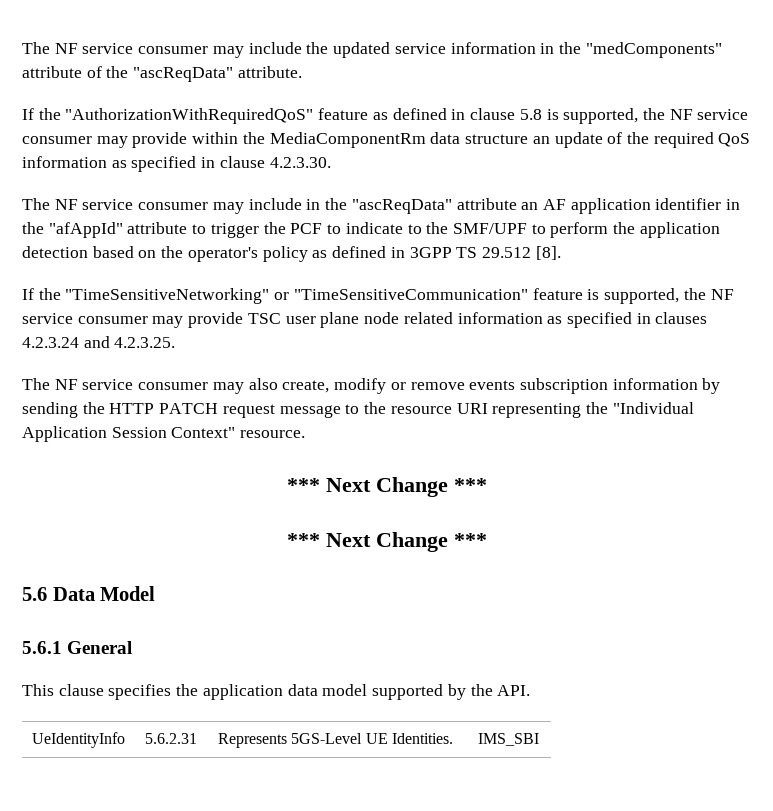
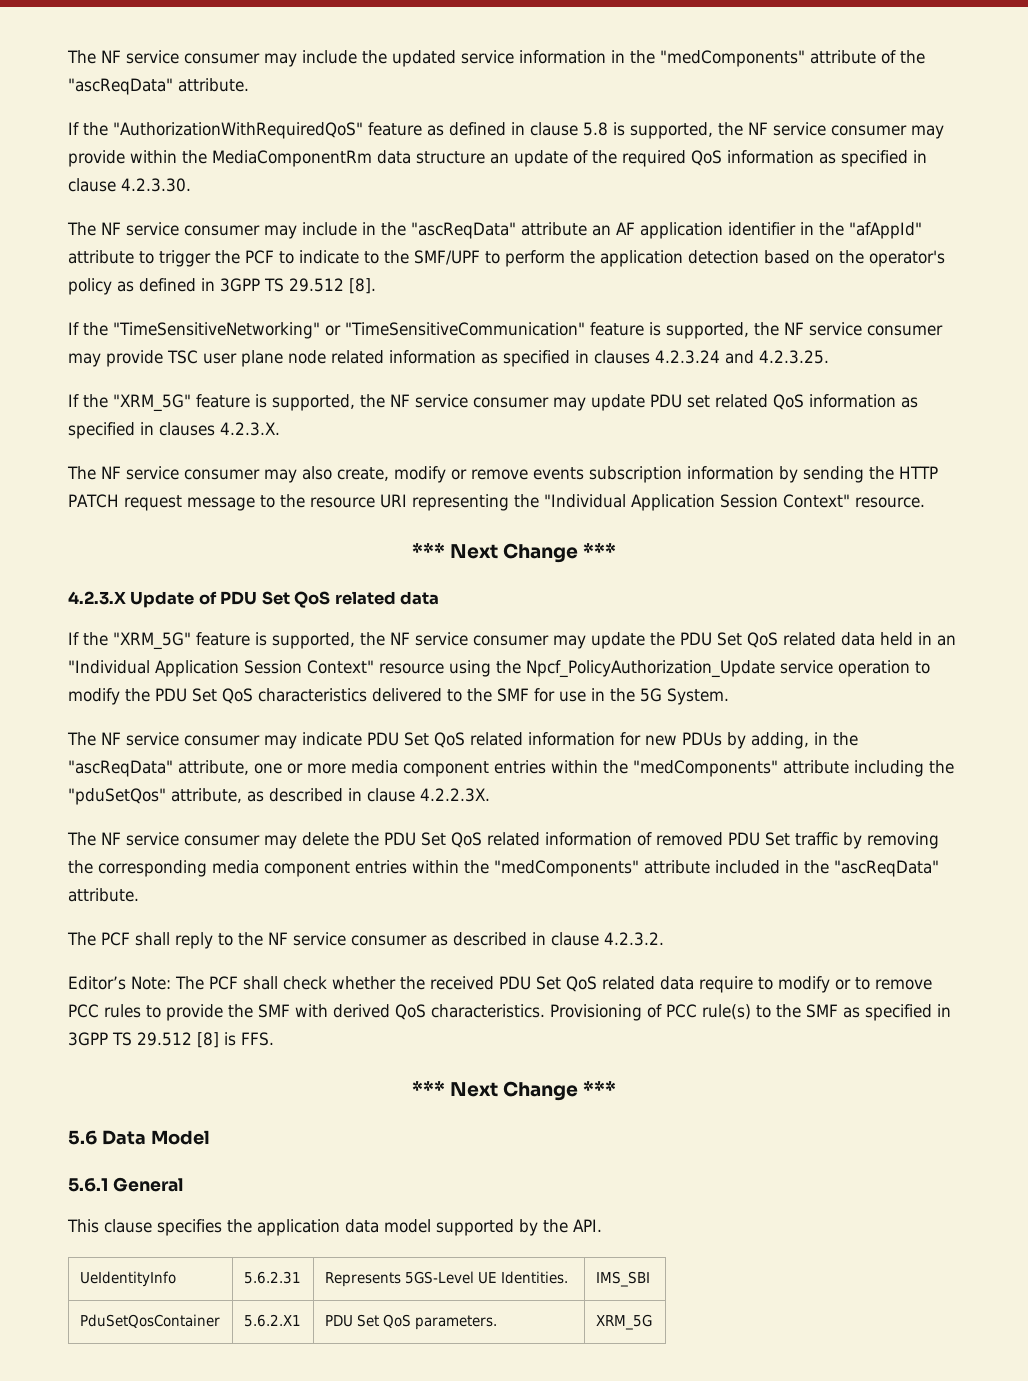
+ If the "XRM_5G" feature is supported, the NF service consumer may update PDU set related QoS information as specified in clauses 4.2.3.X.
+ 4.2.3.X Update of PDU Set QoS related data
+ If the "XRM_5G" feature is supported, the NF service consumer may update the PDU Set QoS related data held in an "Individual Application Session Context" resource using the Npcf_PolicyAuthorization_Update service operation to modify the PDU Set QoS characteristics delivered to the SMF for use in the 5G System.
+ The NF service consumer may indicate PDU Set QoS related information for new PDUs by adding, in the "ascReqData" attribute, one or more media component entries within the "medComponents" attribute including the "pduSetQos" attribute, as described in clause 4.2.2.3X.
+ The NF service consumer may delete the PDU Set QoS related information of removed PDU Set traffic by removing the corresponding media component entries within the "medComponents" attribute included in the "ascReqData" attribute.
+ The PCF shall reply to the NF service consumer as described in clause 4.2.3.2.
+ Editor’s Note: The PCF shall check whether the received PDU Set QoS related data require to modify or to remove PCC rules to provide the SMF with derived QoS characteristics. Provisioning of PCC rule(s) to the SMF as specified in 3GPP TS 29.512 [8] is FFS.
+ PduSetQosContainer | 5.6.2.X1 | PDU Set QoS parameters. | XRM_5G

